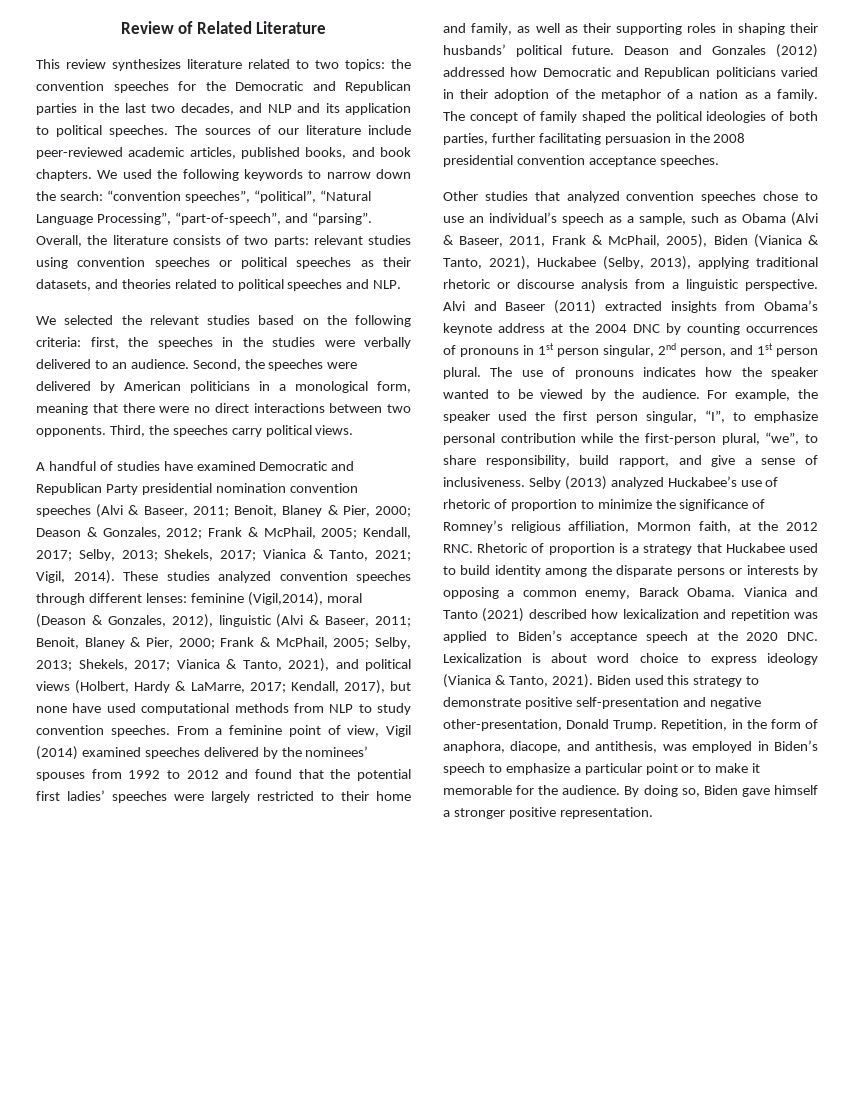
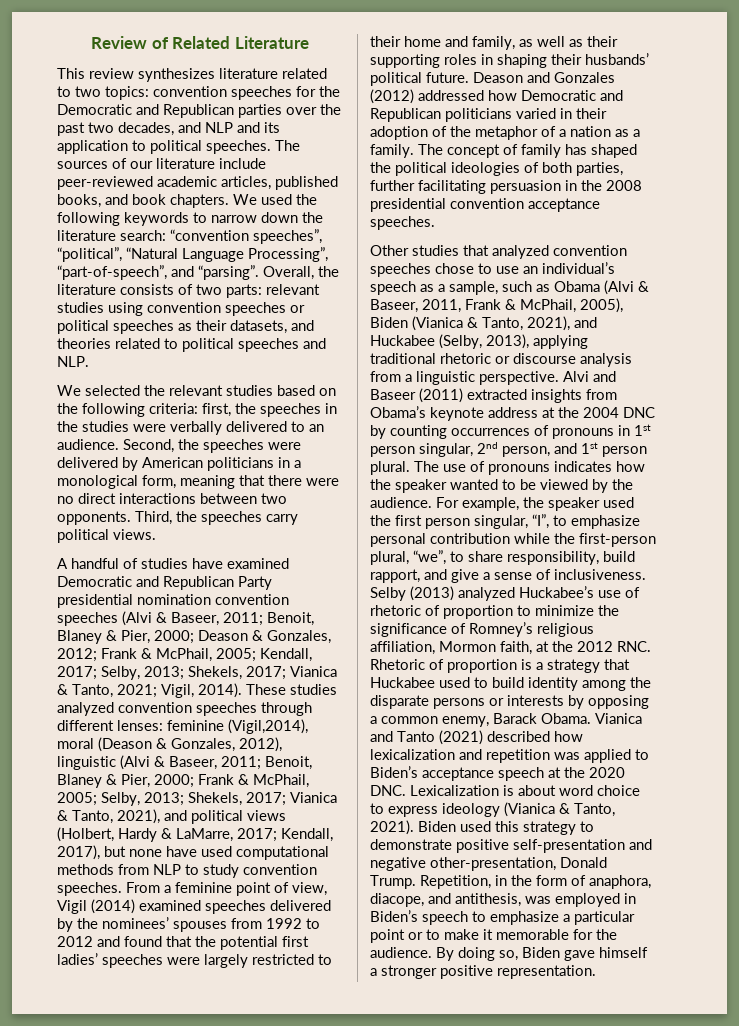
- This review synthesizes literature related to two topics: the convention speeches for the Democratic and Republican parties in the last two decades, and NLP and its application to political speeches.
+ This review synthesizes literature related to two topics: convention speeches for the Democratic and Republican parties over the past two decades, and NLP and its application to political speeches.
- We used the following keywords to narrow down the search: “convention speeches”, “political”, “Natural Language Processing”, “part-of-speech”, and “parsing”.
+ We used the following keywords to narrow down the literature search: “convention speeches”, “political”, “Natural Language Processing”, “part-of-speech”, and “parsing”.
- The concept of family shaped the political ideologies of both parties, further facilitating persuasion in the 2008 presidential convention acceptance speeches.
+ The concept of family has shaped the political ideologies of both parties, further facilitating persuasion in the 2008 presidential convention acceptance speeches.
- Other studies that analyzed convention speeches chose to use an individual’s speech as a sample, such as Obama (Alvi & Baseer, 2011, Frank & McPhail, 2005), Biden (Vianica & Tanto, 2021), Huckabee (Selby, 2013), applying traditional rhetoric or discourse analysis from a linguistic perspective.
+ Other studies that analyzed convention speeches chose to use an individual’s speech as a sample, such as Obama (Alvi & Baseer, 2011, Frank & McPhail, 2005), Biden (Vianica & Tanto, 2021), and Huckabee (Selby, 2013), applying traditional rhetoric or discourse analysis from a linguistic perspective.

